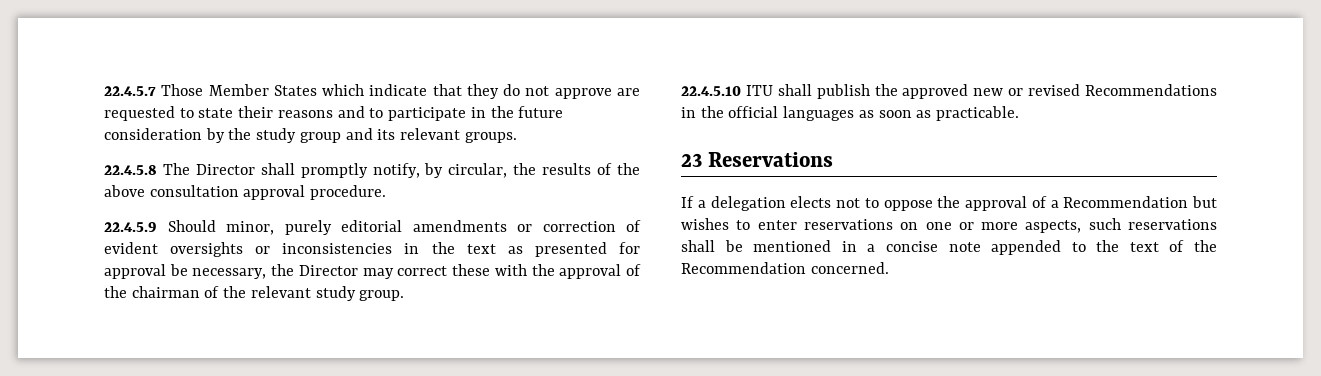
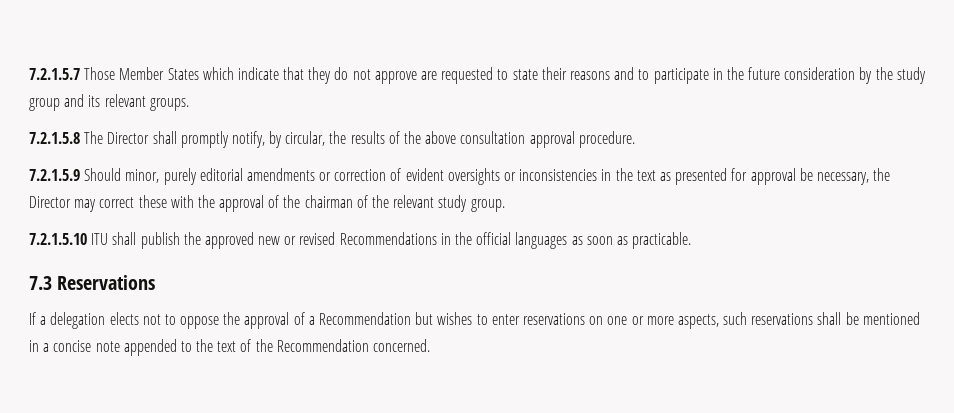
- 22.4.5.7 Those Member States which indicate that they do not approve are requested to state their reasons and to participate in the future consideration by the study group and its relevant groups.
+ 7.2.1.5.7 Those Member States which indicate that they do not approve are requested to state their reasons and to participate in the future consideration by the study group and its relevant groups.
- 22.4.5.8 The Director shall promptly notify, by circular, the results of the above consultation approval procedure.
+ 7.2.1.5.8 The Director shall promptly notify, by circular, the results of the above consultation approval procedure.
- 22.4.5.9 Should minor, purely editorial amendments or correction of evident oversights or inconsistencies in the text as presented for approval be necessary, the Director may correct these with the approval of the chairman of the relevant study group.
+ 7.2.1.5.9 Should minor, purely editorial amendments or correction of evident oversights or inconsistencies in the text as presented for approval be necessary, the Director may correct these with the approval of the chairman of the relevant study group.
- 22.4.5.10 ITU shall publish the approved new or revised Recommendations in the official languages as soon as practicable.
+ 7.2.1.5.10 ITU shall publish the approved new or revised Recommendations in the official languages as soon as practicable.
- 23 Reservations
+ 7.3 Reservations

